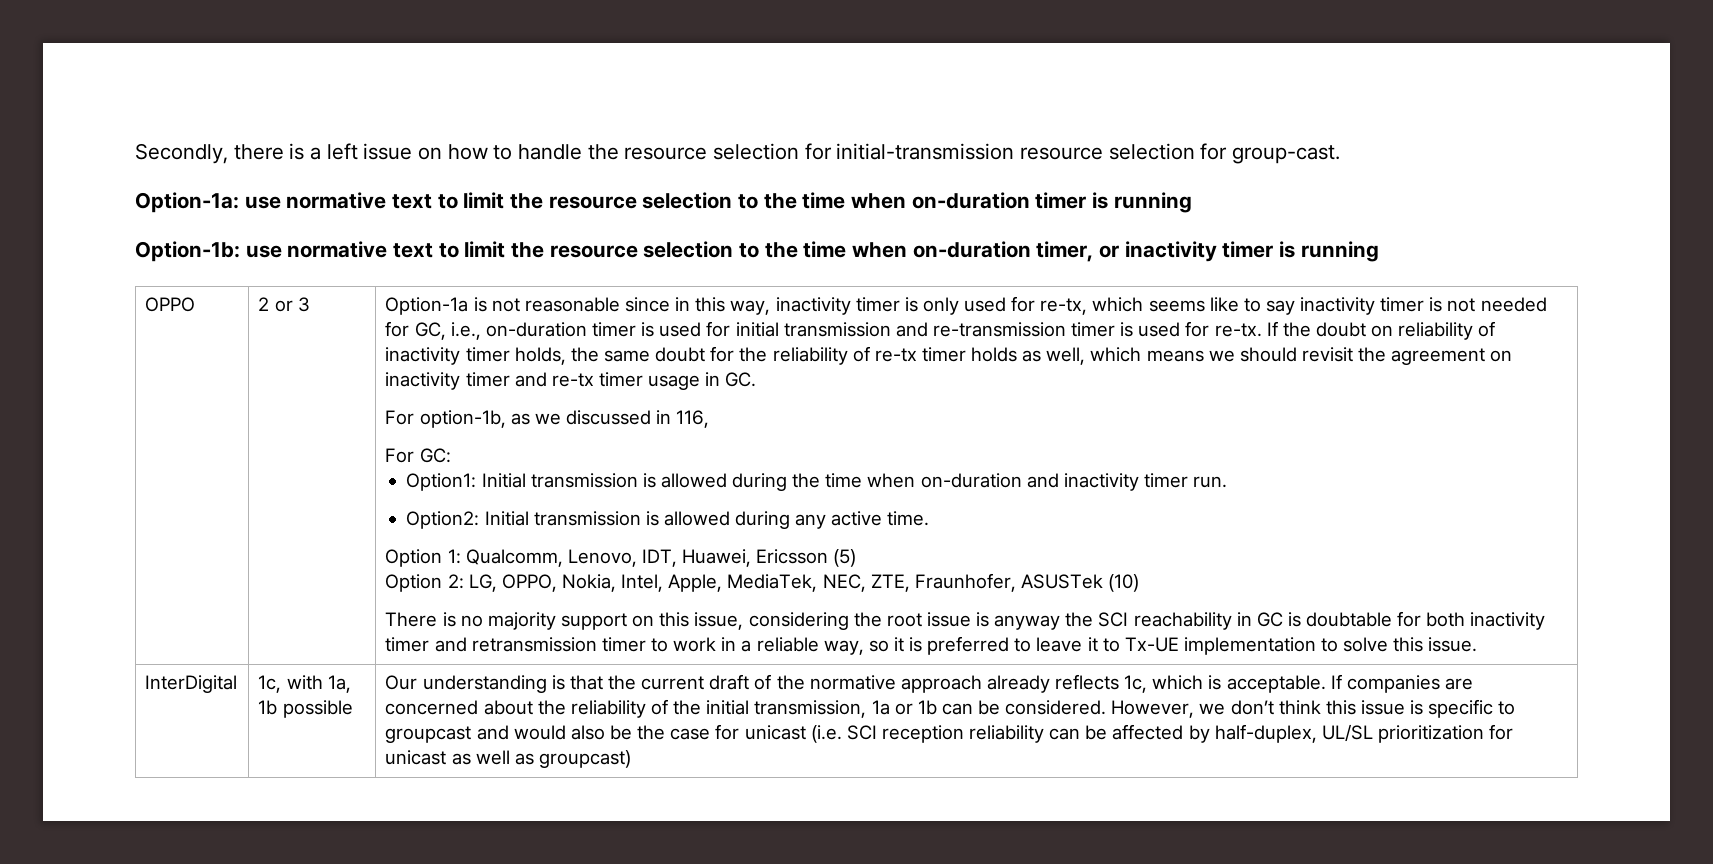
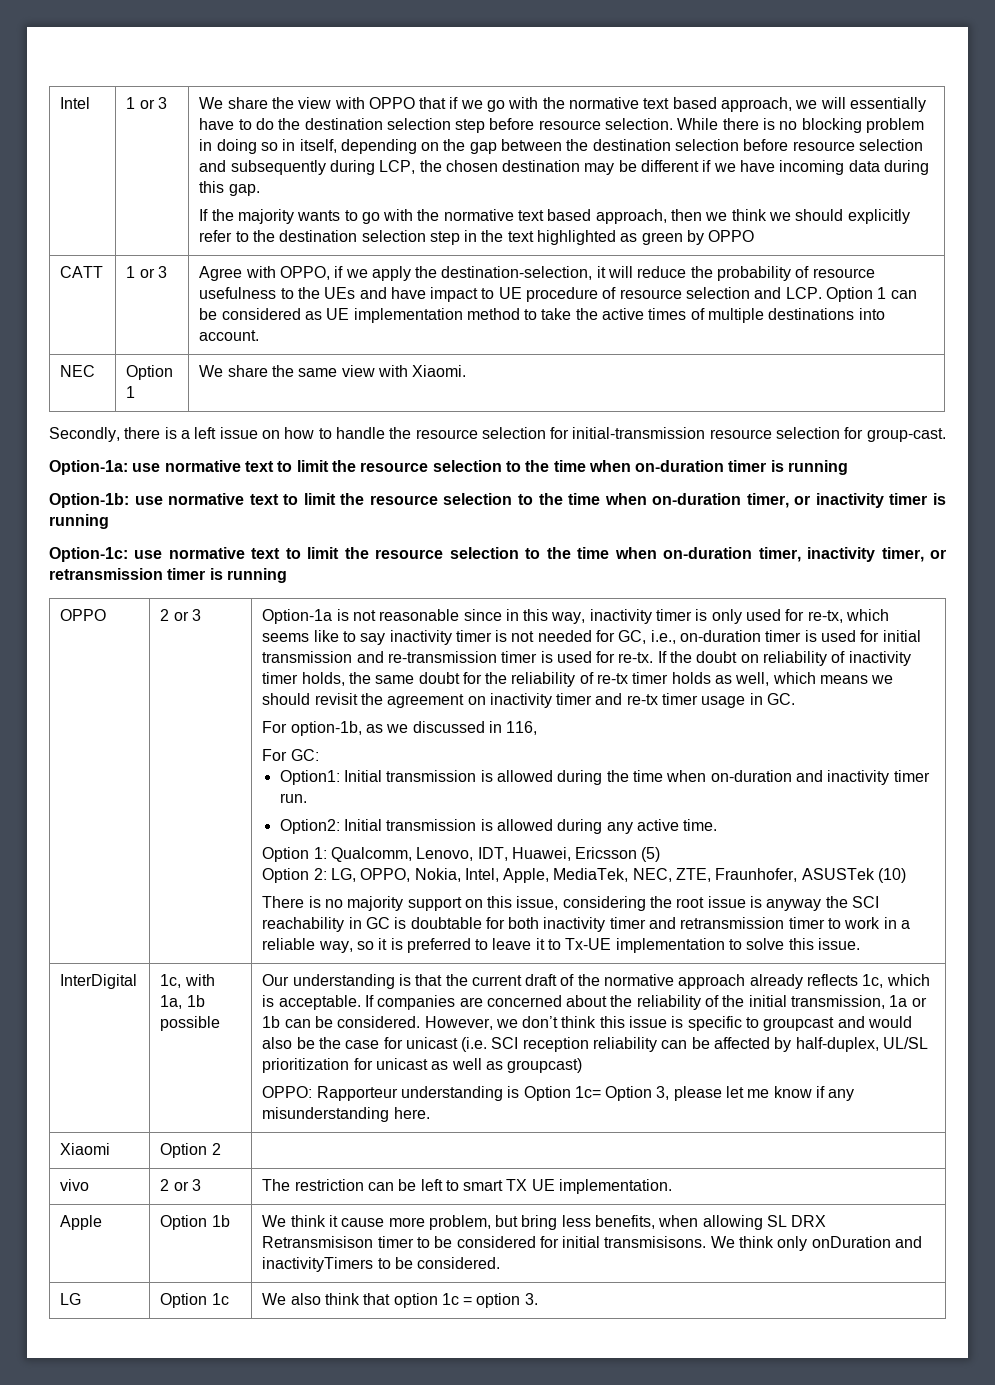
+ Intel | 1 or 3 | We share the view with OPPO that if we go with the normative text based approach, we will essentially have to do the destination selection step before resource selection. While there is no blocking problem in doing so in itself, depending on the gap between the destination selection before resource selection and subsequently during LCP, the chosen destination may be different if we have incoming data during this gap.
+ If the majority wants to go with the normative text based approach, then we think we should explicitly refer to the destination selection step in the text highlighted as green by OPPO
+ CATT | 1 or 3 | Agree with OPPO, if we apply the destination-selection, it will reduce the probability of resource usefulness to the UEs and have impact to UE procedure of resource selection and LCP. Option 1 can be considered as UE implementation method to take the active times of multiple destinations into account.
+ NEC | Option 1 | We share the same view with Xiaomi.
+ Option-1c: use normative text to limit the resource selection to the time when on-duration timer, inactivity timer, or retransmission timer is running
+ OPPO: Rapporteur understanding is Option 1c= Option 3, please let me know if any misunderstanding here.
+ Xiaomi | Option 2 |
+ vivo | 2 or 3 | The restriction can be left to smart TX UE implementation.
+ Apple | Option 1b | We think it cause more problem, but bring less benefits, when allowing SL DRX Retransmisison timer to be considered for initial transmisisons. We think only onDuration and inactivityTimers to be considered.
+ LG | Option 1c | We also think that option 1c = option 3.

